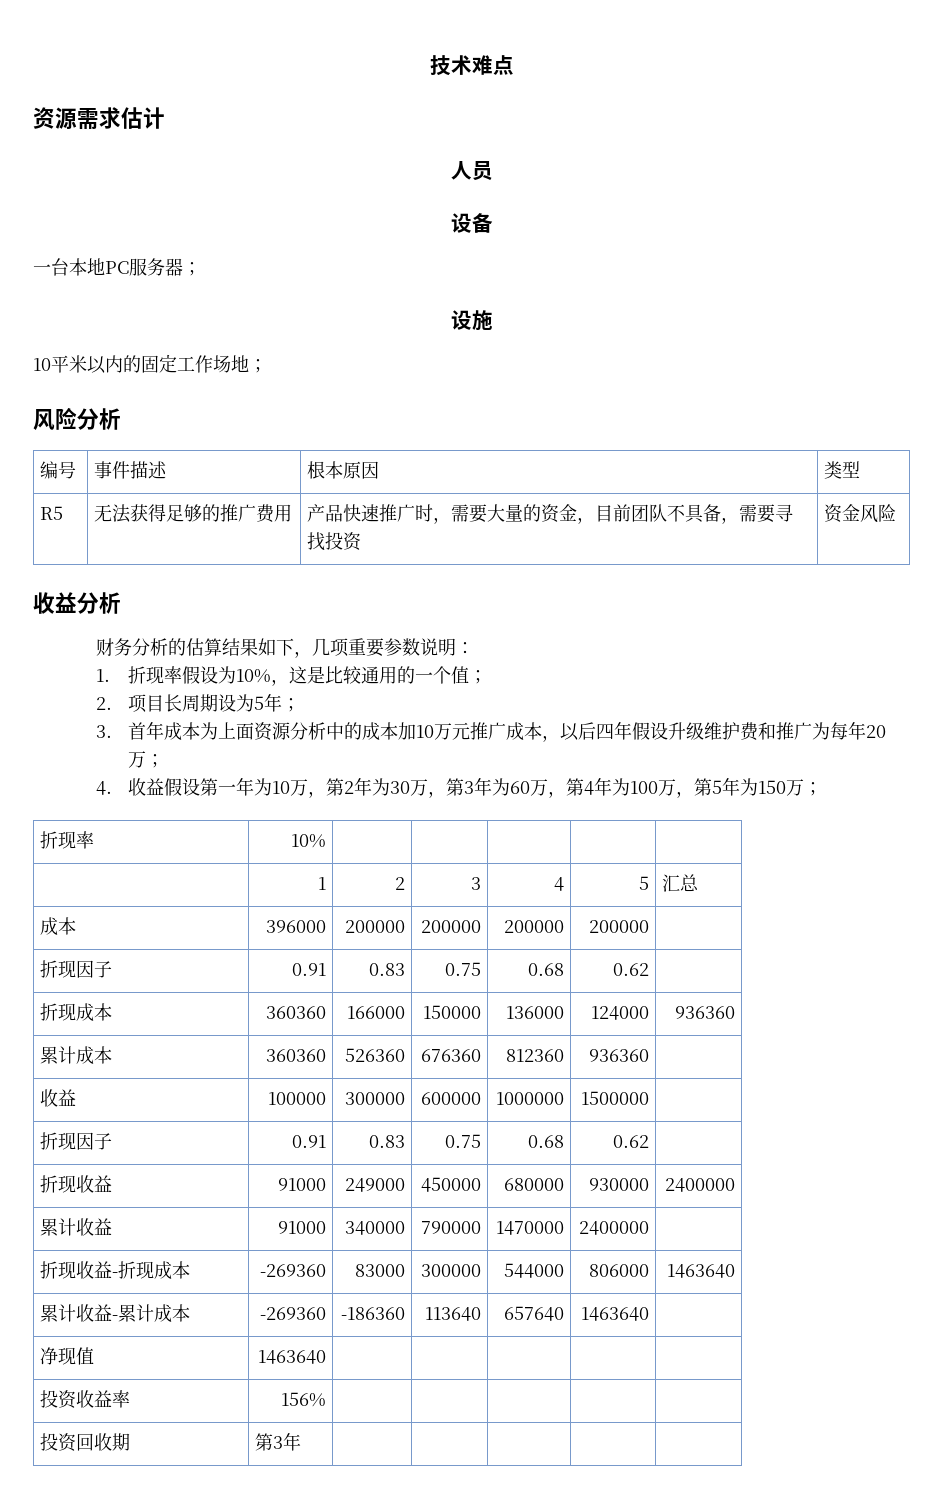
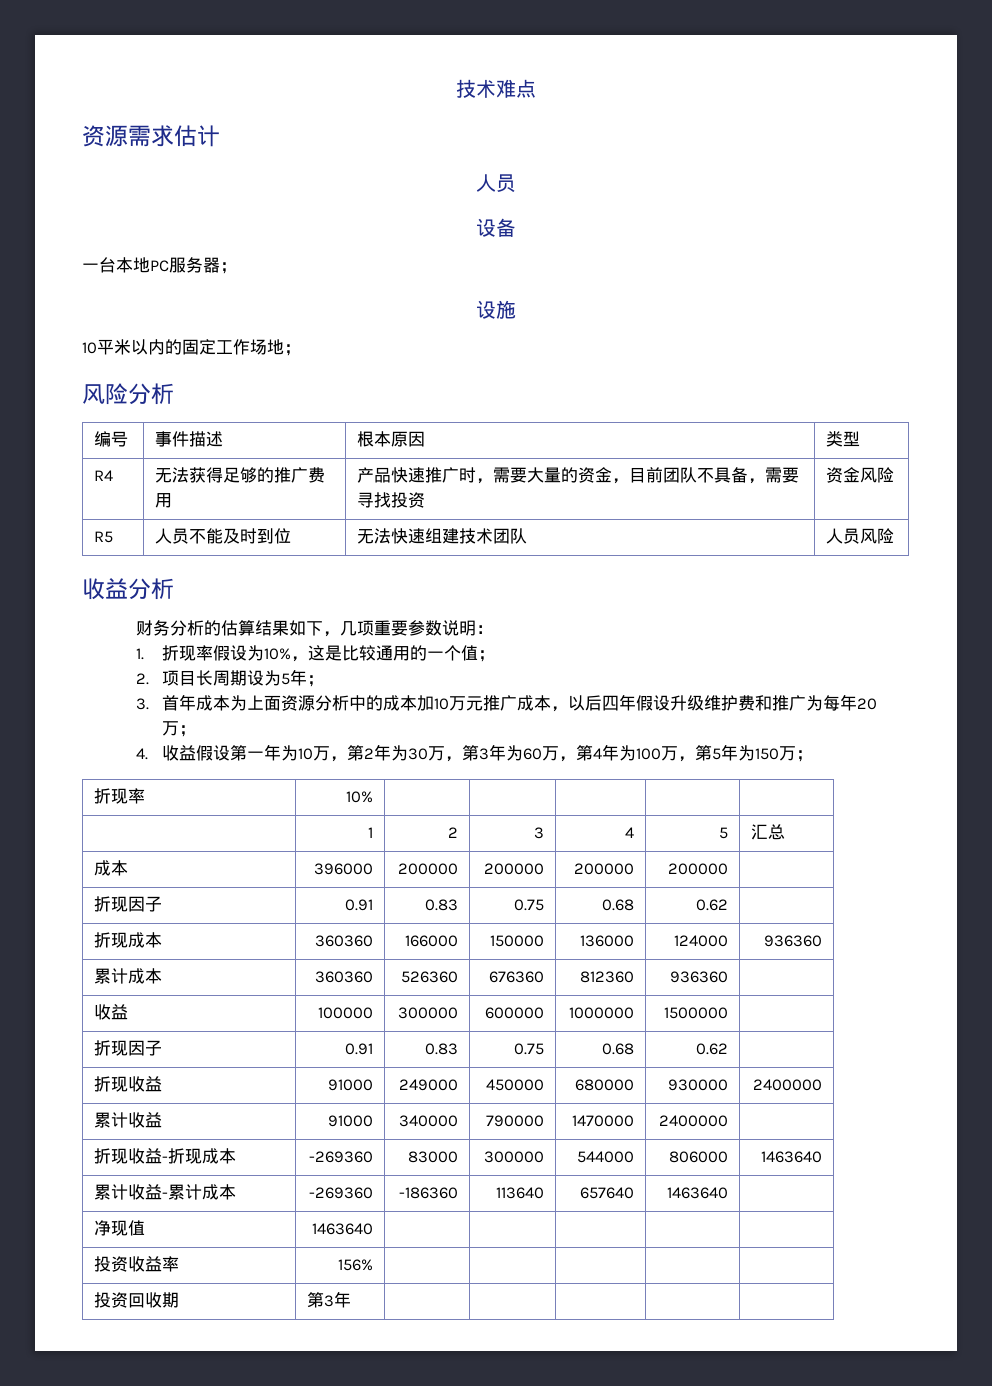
- R5 | 无法获得足够的推广费用 | 产品快速推广时，需要大量的资金，目前团队不具备，需要寻找投资 | 资金风险
+ R4 | 无法获得足够的推广费用 | 产品快速推广时，需要大量的资金，目前团队不具备，需要寻找投资 | 资金风险
+ R5 | 人员不能及时到位 | 无法快速组建技术团队 | 人员风险

